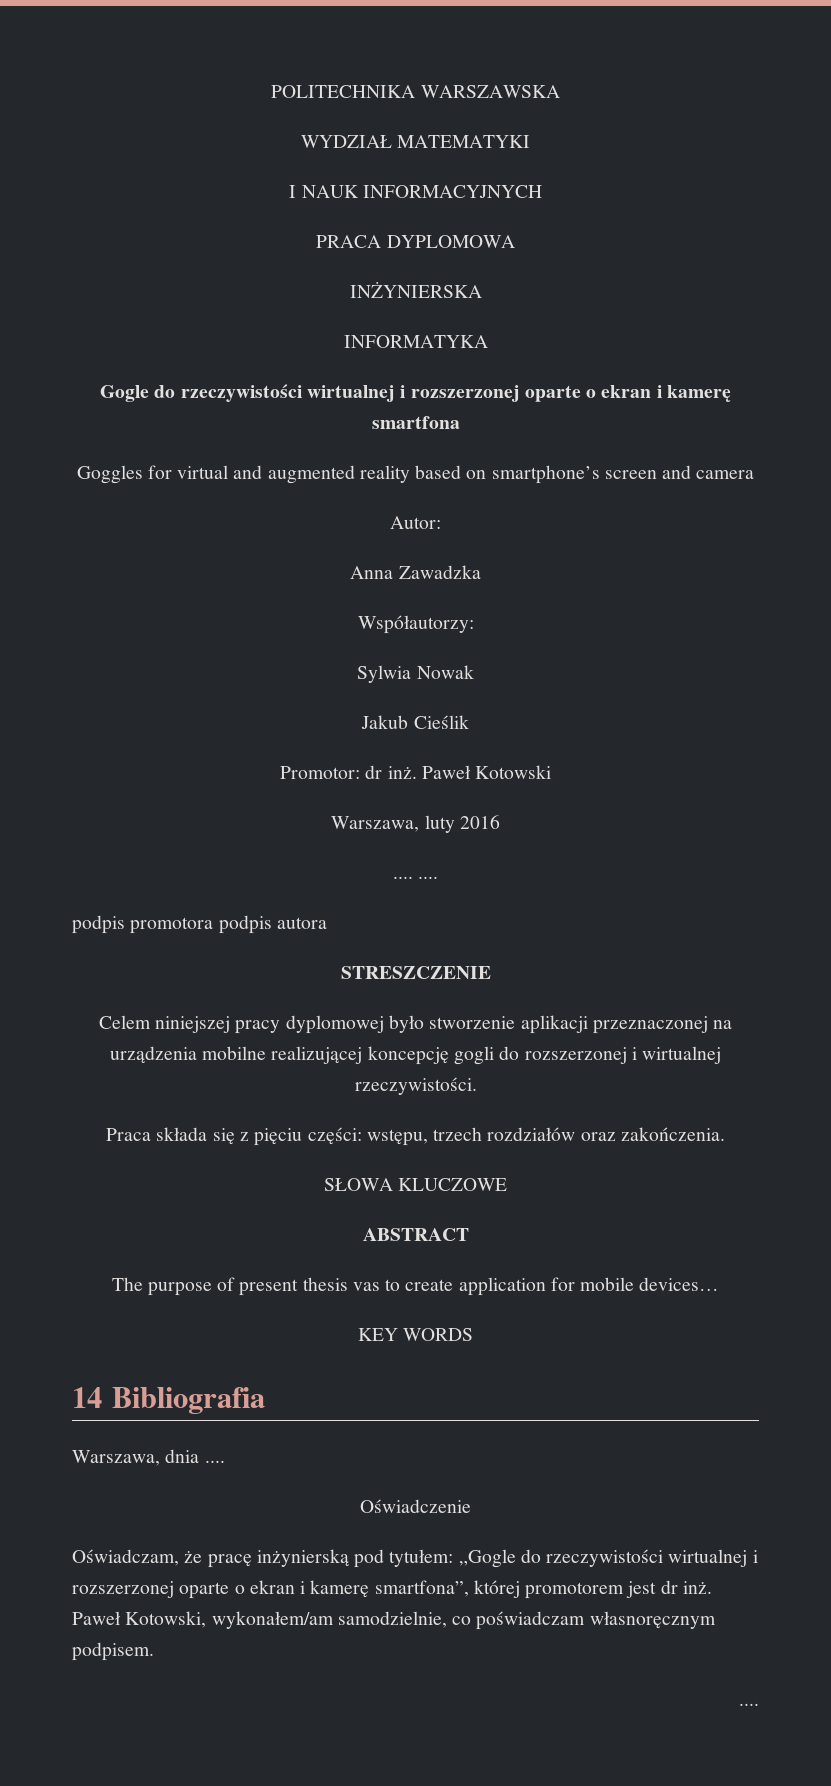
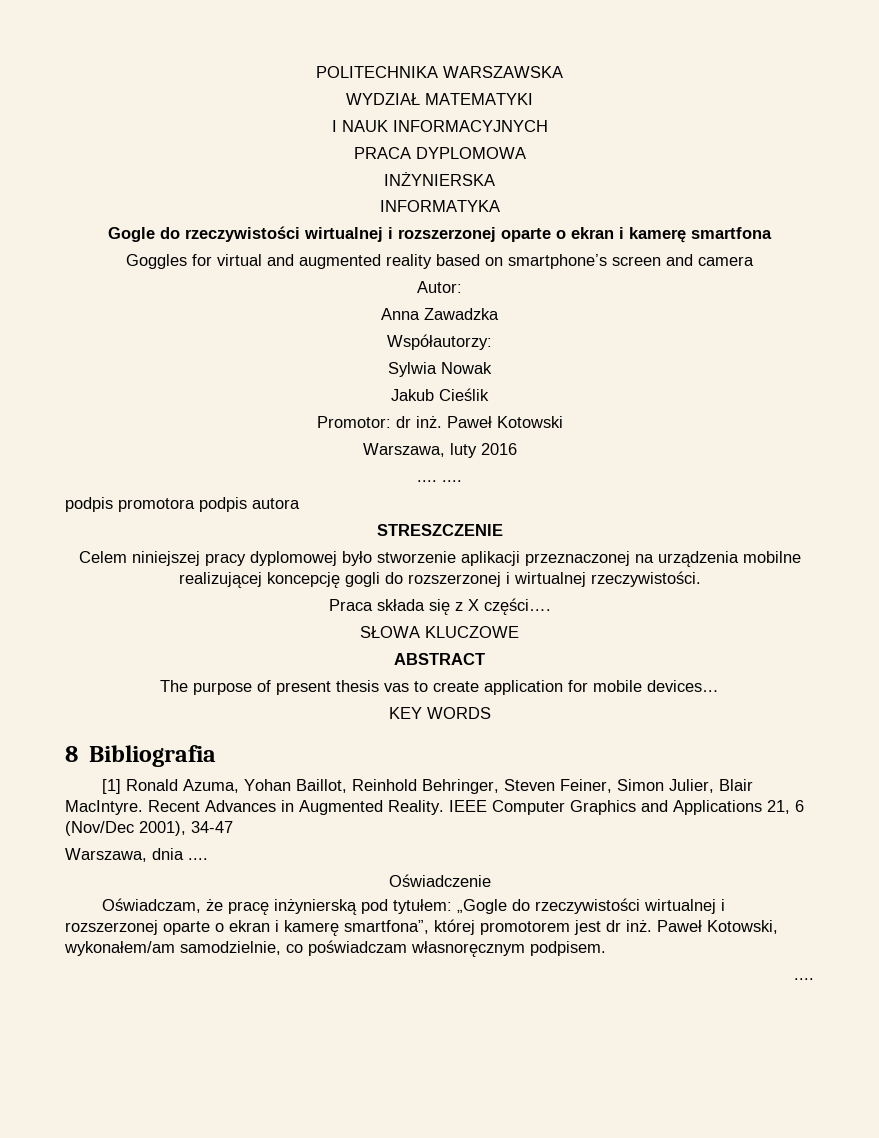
- Praca składa się z pięciu części: wstępu, trzech rozdziałów oraz zakończenia.
+ Praca składa się z X części….
- 14 Bibliografia
+ 8 Bibliografia
+ [1] Ronald Azuma, Yohan Baillot, Reinhold Behringer, Steven Feiner, Simon Julier, Blair MacIntyre. Recent Advances in Augmented Reality. IEEE Computer Graphics and Applications 21, 6 (Nov/Dec 2001), 34-47

